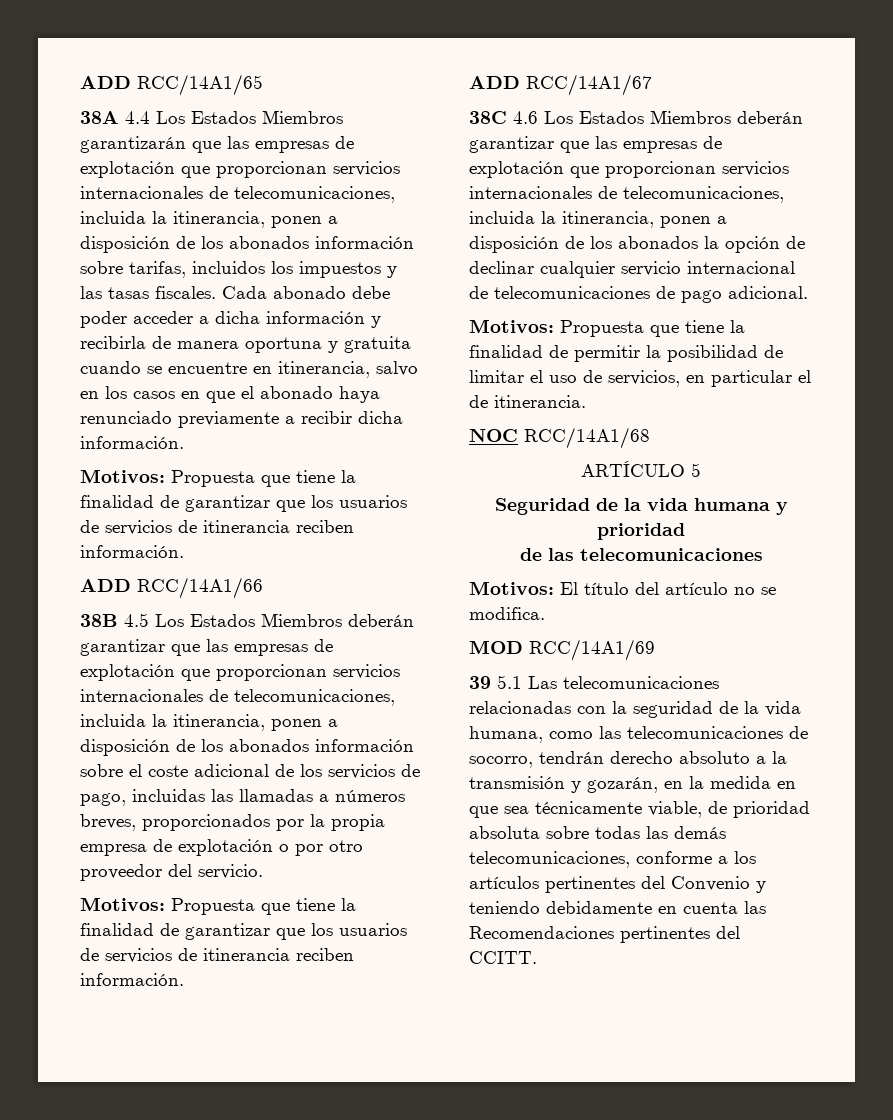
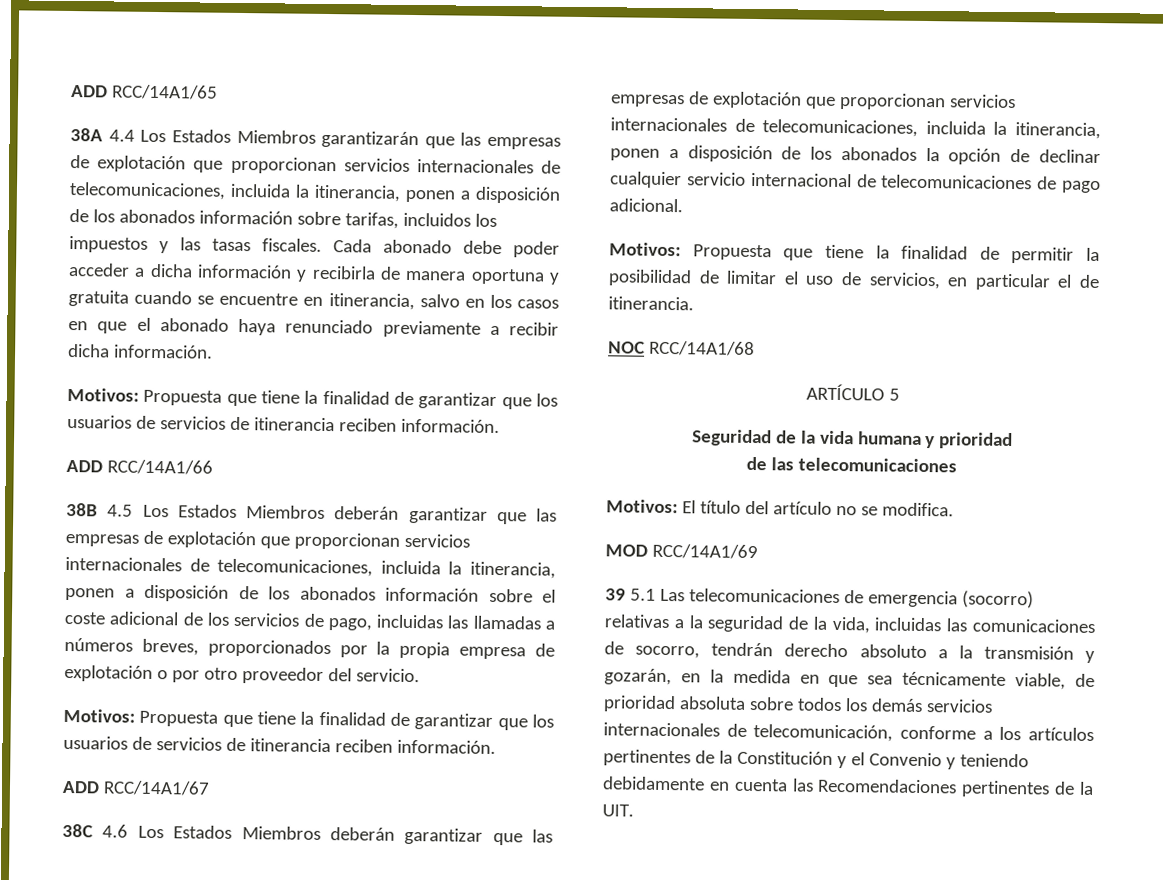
- 39 5.1 Las telecomunicaciones relacionadas con la seguridad de la vida humana, como las telecomunicaciones de socorro, tendrán derecho absoluto a la transmisión y gozarán, en la medida en que sea técnicamente viable, de prioridad absoluta sobre todas las demás telecomunicaciones, conforme a los artículos pertinentes del Convenio y teniendo debidamente en cuenta las Recomendaciones pertinentes del CCITT.
+ 39 5.1 Las telecomunicaciones de emergencia (socorro) relativas a la seguridad de la vida, incluidas las comunicaciones de socorro, tendrán derecho absoluto a la transmisión y gozarán, en la medida en que sea técnicamente viable, de prioridad absoluta sobre todos los demás servicios internacionales de telecomunicación, conforme a los artículos pertinentes de la Constitución y el Convenio y teniendo debidamente en cuenta las Recomendaciones pertinentes de la UIT.

